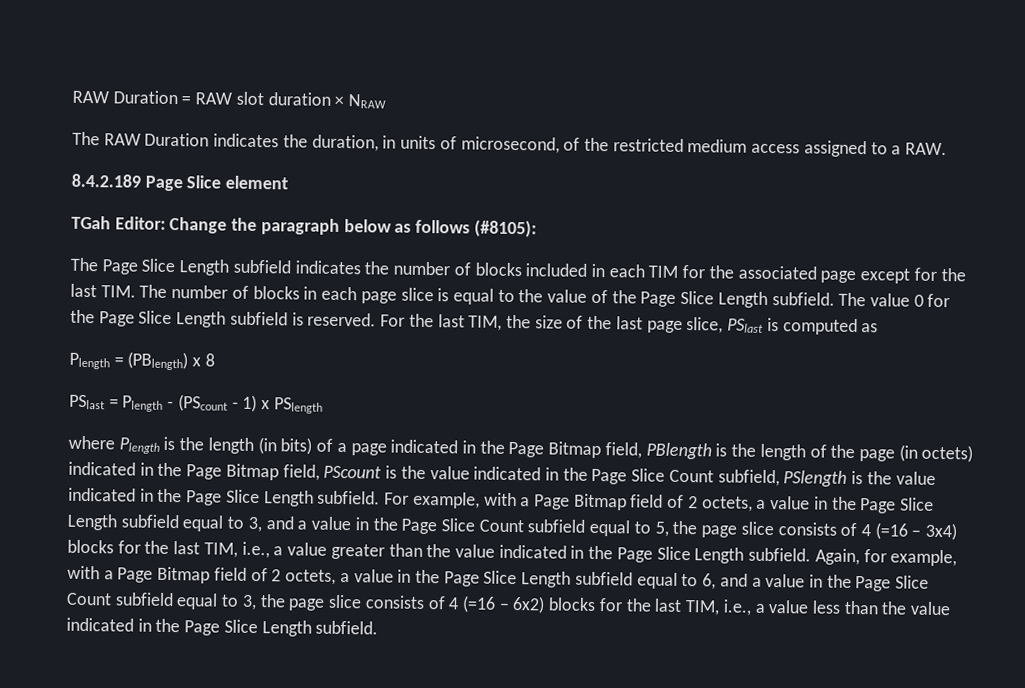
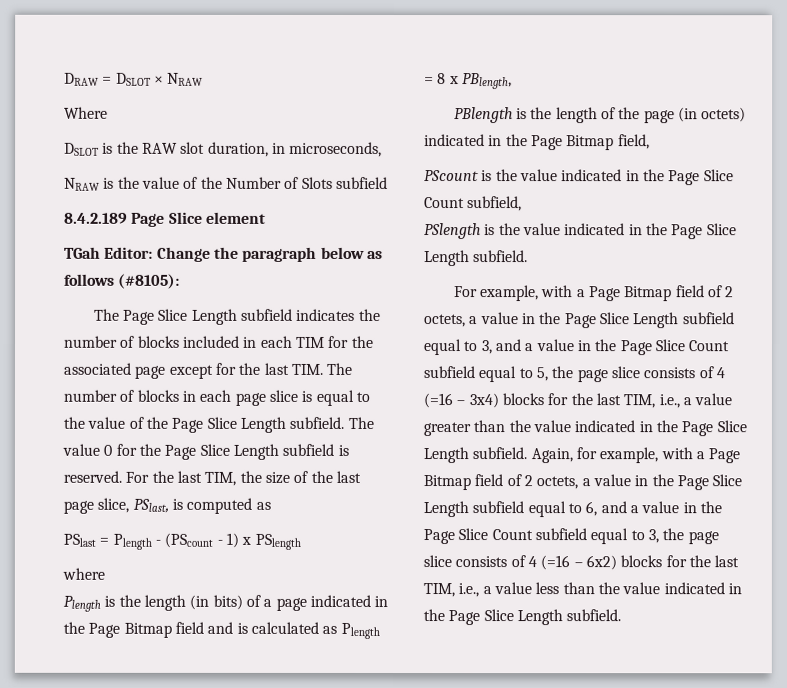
- RAW Duration = RAW slot duration × NRAW
- The RAW Duration indicates the duration, in units of microsecond, of the restricted medium access assigned to a RAW.
+ DRAW = DSLOT × NRAW
+ Where
+ DSLOT is the RAW slot duration, in microseconds,
+ NRAW is the value of the Number of Slots subfield
- For the last TIM, the size of the last page slice, PSlast is computed as
+ For the last TIM, the size of the last page slice, PSlast, is computed as
- Plength = (PBlength) x 8
- where Plength is the length (in bits) of a page indicated in the Page Bitmap field, PBlength is the length of the page (in octets) indicated in the Page Bitmap field, PScount is the value indicated in the Page Slice Count subfield, PSlength is the value indicated in the Page Slice Length subfield. For example, with a Page Bitmap field of 2 octets, a value in the Page Slice Length subfield equal to 3, and a value in the Page Slice Count subfield equal to 5, the page slice consists of 4 (=16 – 3x4) blocks for the last TIM, i.e., a value greater than the value indicated in the Page Slice Length subfield.
+ where
+ Plength is the length (in bits) of a page indicated in the Page Bitmap field and is calculated as Plength = 8 x PBlength,
+ PBlength is the length of the page (in octets) indicated in the Page Bitmap field,
+ PScount is the value indicated in the Page Slice Count subfield,
+ PSlength is the value indicated in the Page Slice Length subfield.
+ For example, with a Page Bitmap field of 2 octets, a value in the Page Slice Length subfield equal to 3, and a value in the Page Slice Count subfield equal to 5, the page slice consists of 4 (=16 – 3x4) blocks for the last TIM, i.e., a value greater than the value indicated in the Page Slice Length subfield.

